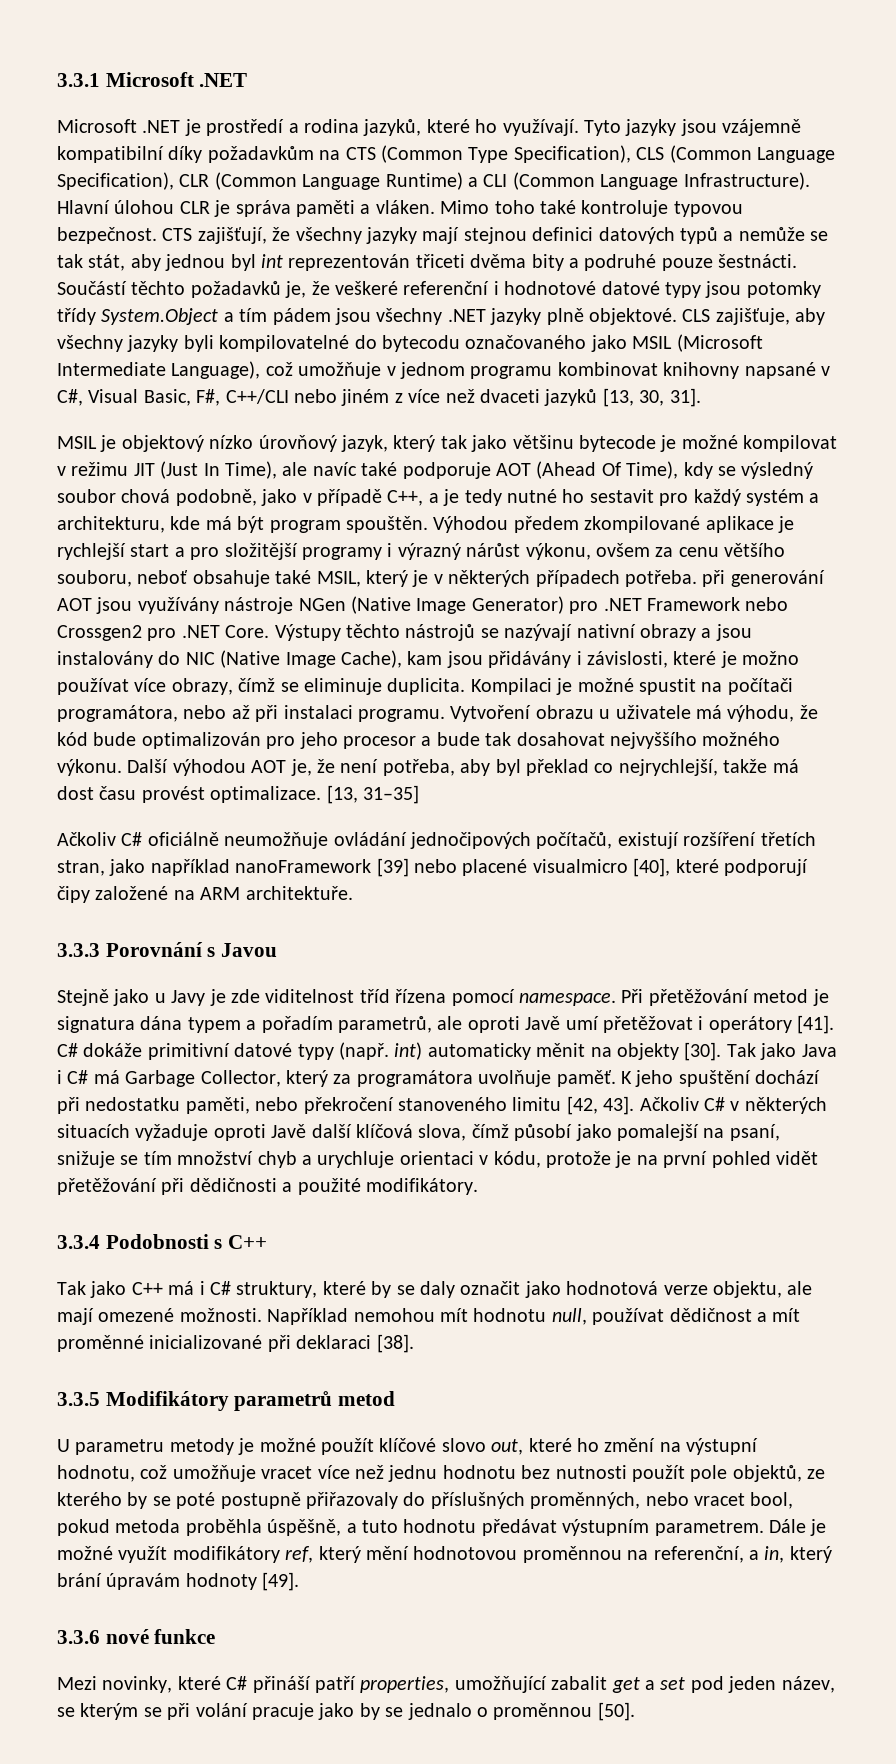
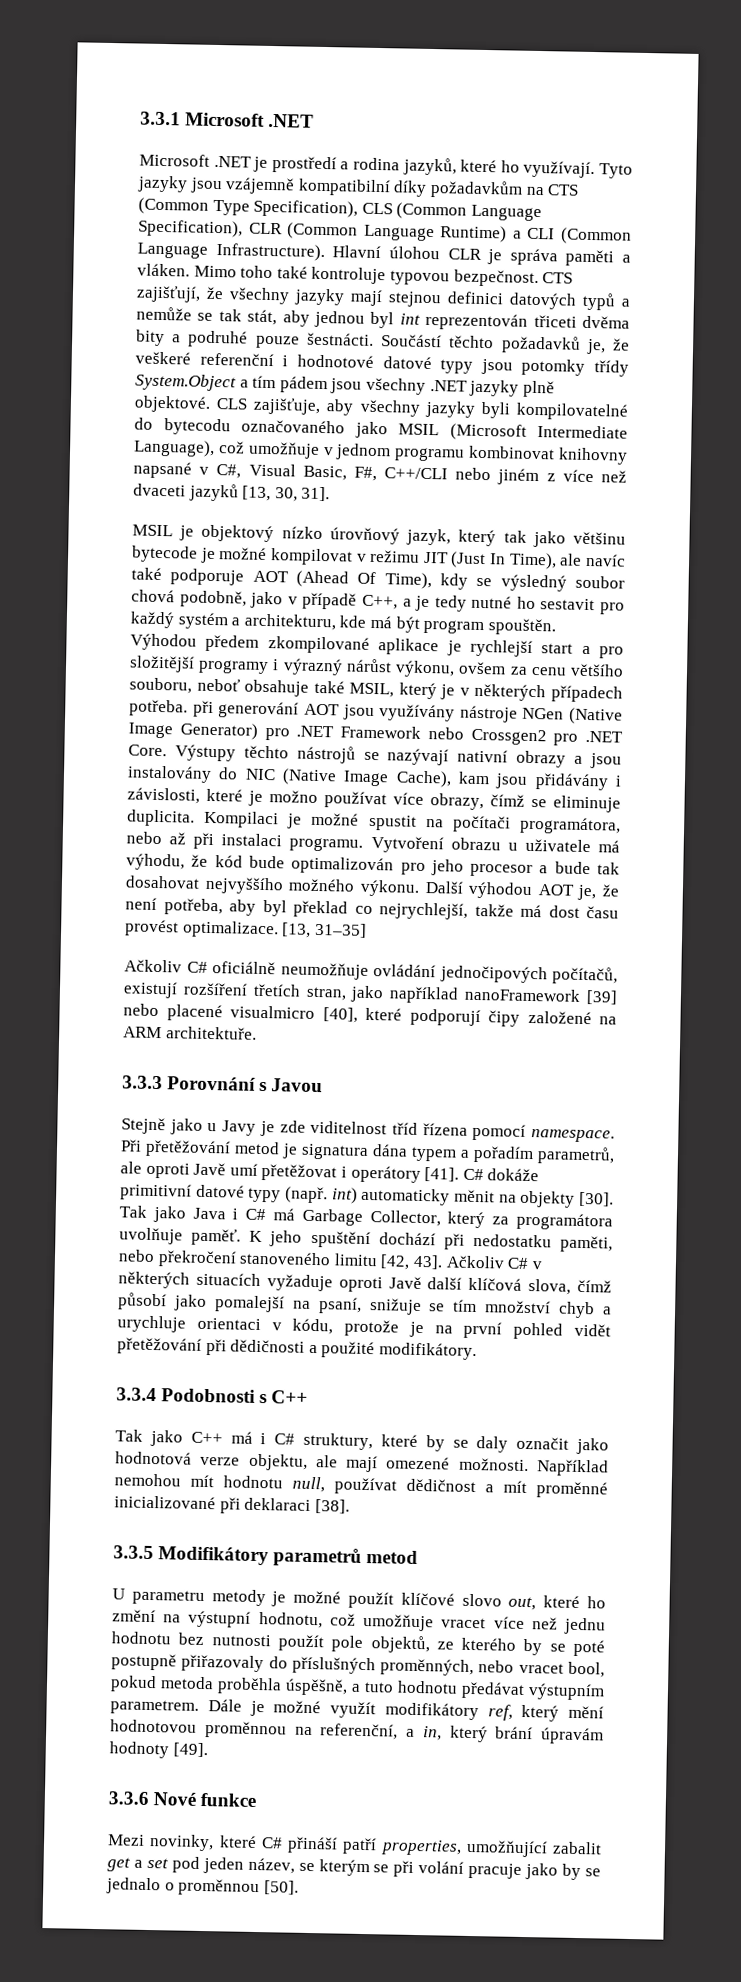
- 3.3.6 nové funkce
+ 3.3.6 Nové funkce

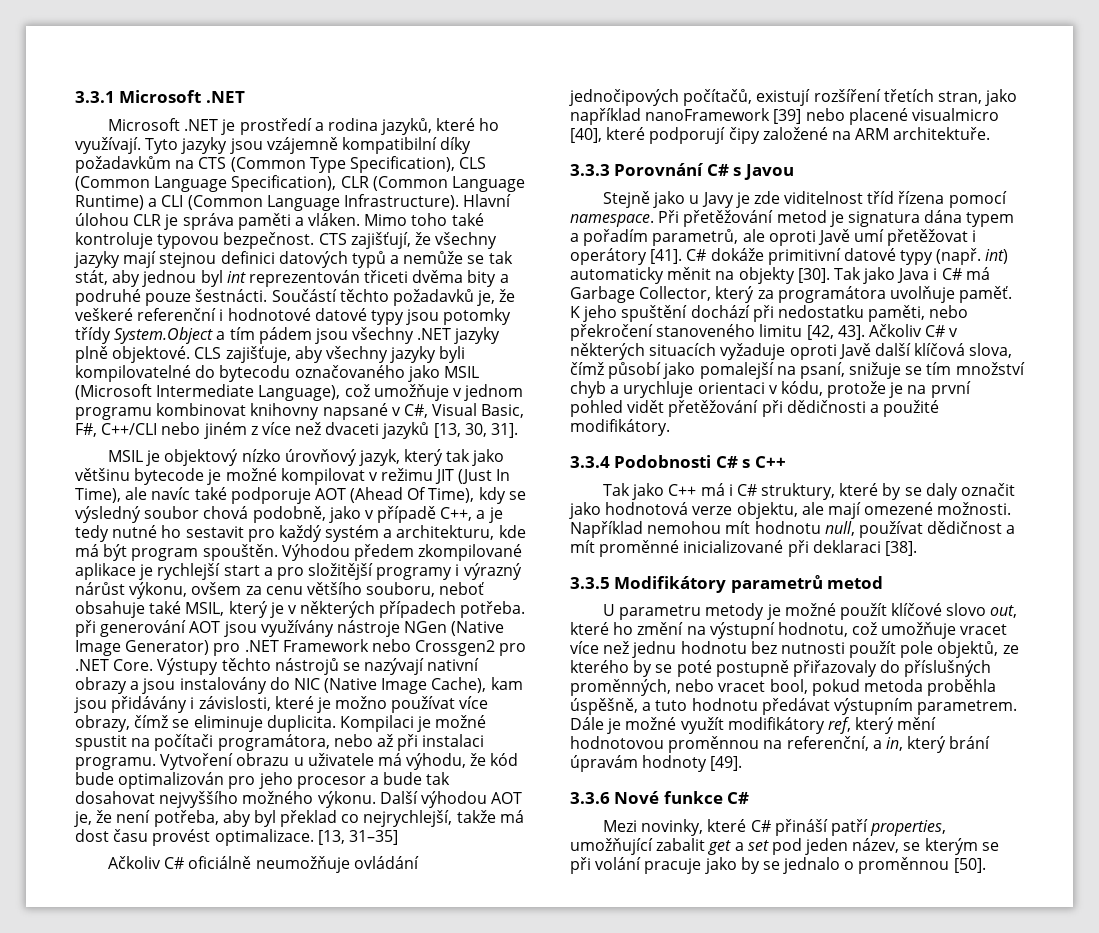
- 3.3.3 Porovnání s Javou
+ 3.3.3 Porovnání C# s Javou
- 3.3.4 Podobnosti s C++
+ 3.3.4 Podobnosti C# s C++
- 3.3.6 Nové funkce
+ 3.3.6 Nové funkce C#

